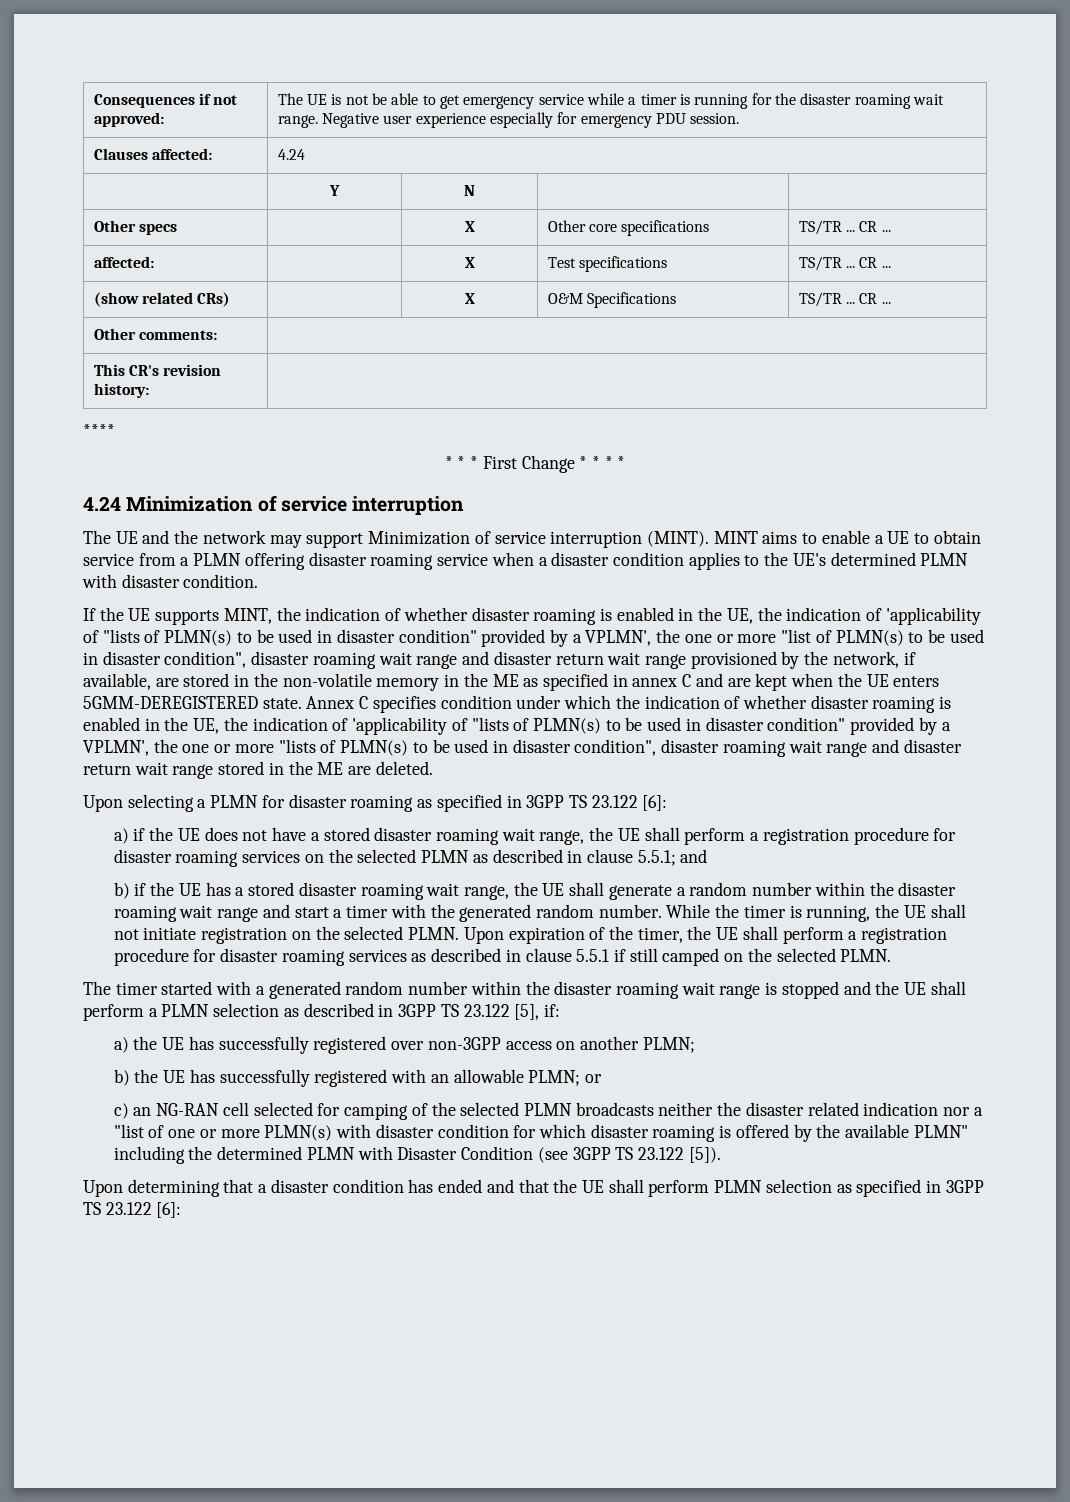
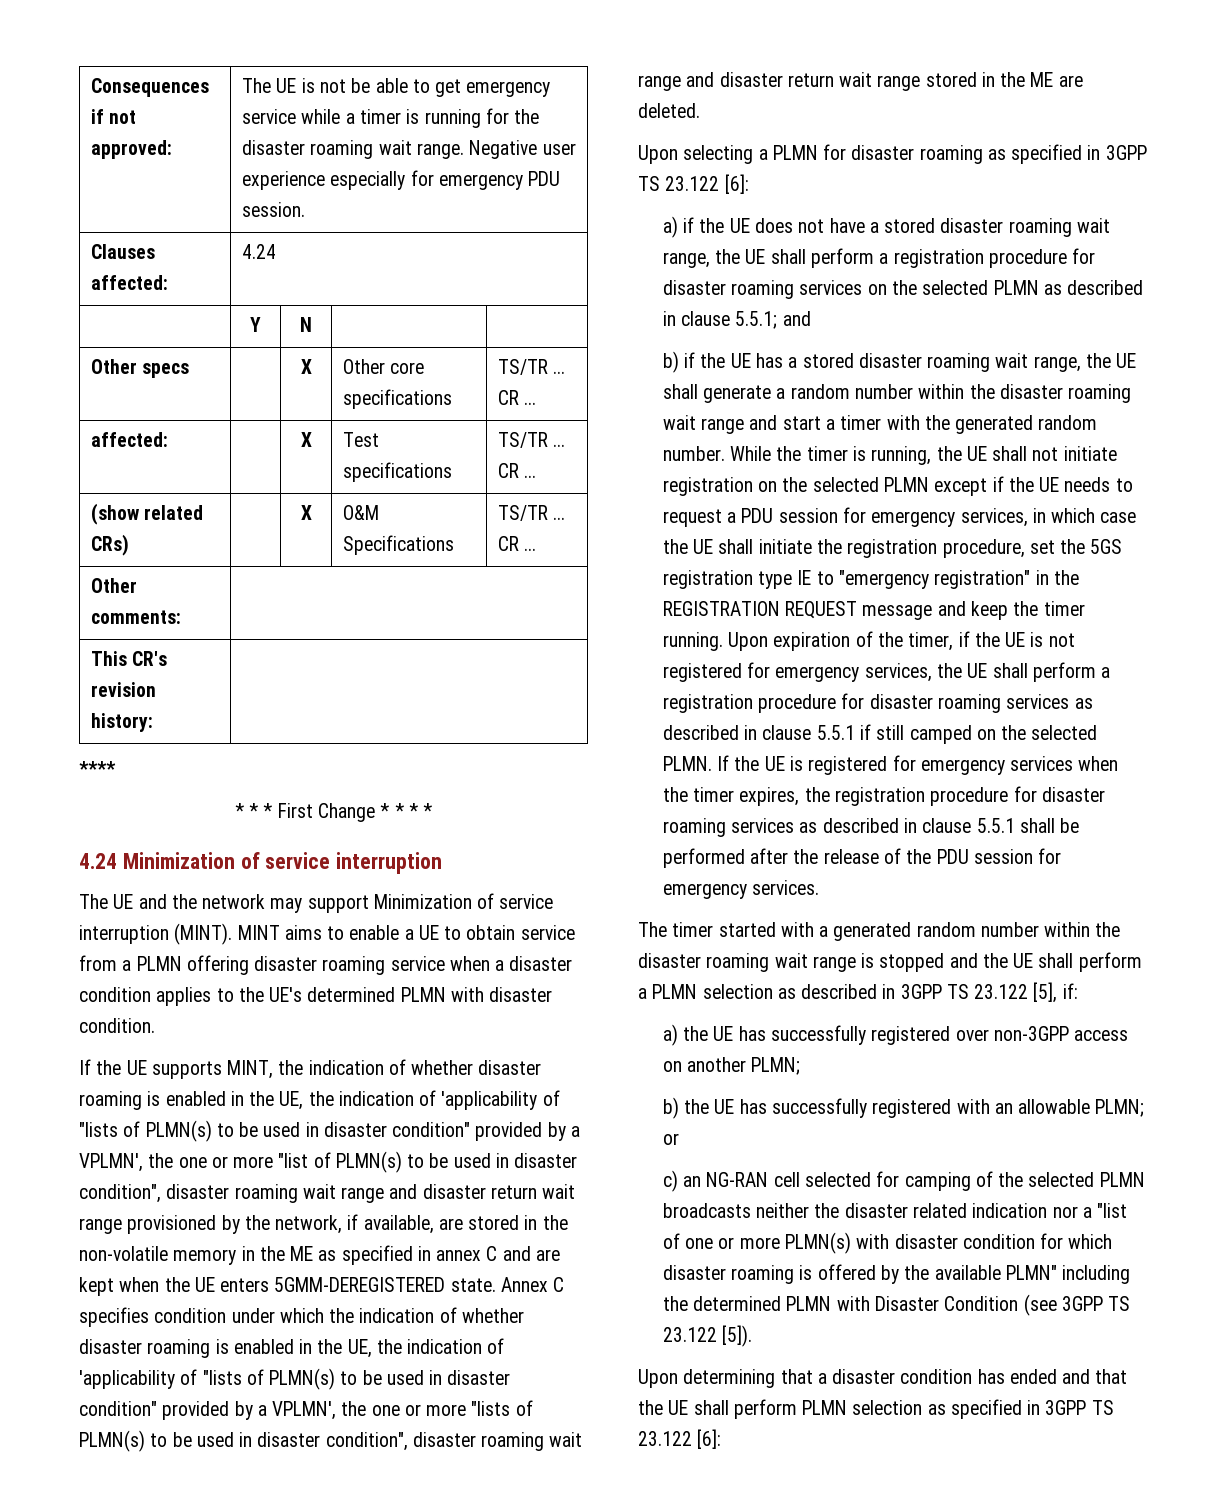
- While the timer is running, the UE shall not initiate registration on the selected PLMN.
+ While the timer is running, the UE shall not initiate registration on the selected PLMN except if the UE needs to request a PDU session for emergency services, in which case the UE shall initiate the registration procedure, set the 5GS registration type IE to "emergency registration" in the REGISTRATION REQUEST message and keep the timer running.
- Upon expiration of the timer, the UE shall perform a registration procedure for disaster roaming services as described in clause 5.5.1 if still camped on the selected PLMN.
+ Upon expiration of the timer, if the UE is not registered for emergency services, the UE shall perform a registration procedure for disaster roaming services as described in clause 5.5.1 if still camped on the selected PLMN. If the UE is registered for emergency services when the timer expires, the registration procedure for disaster roaming services as described in clause 5.5.1 shall be performed after the release of the PDU session for emergency services.

